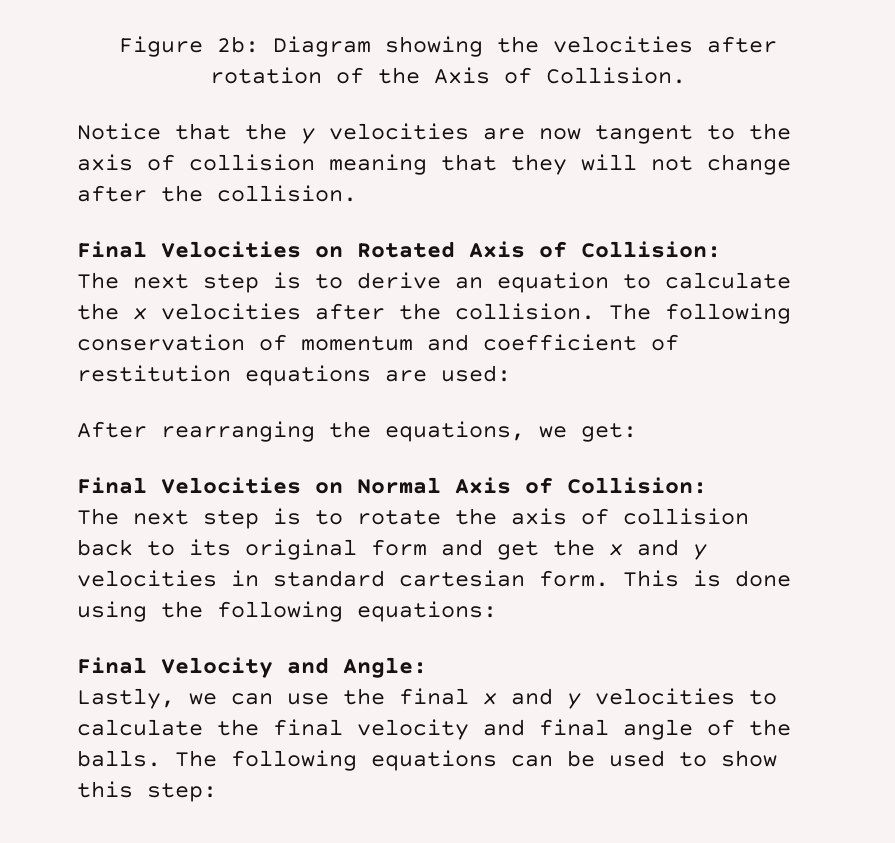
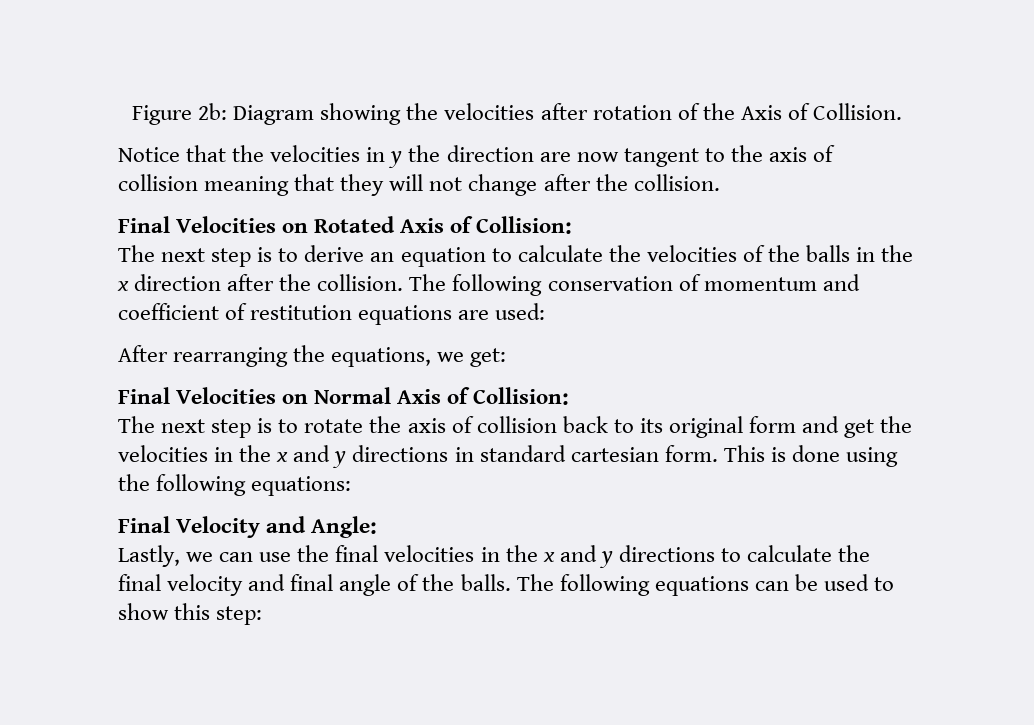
- Notice that the y velocities are now tangent to the axis of collision meaning that they will not change after the collision.
+ Notice that the velocities in y the direction are now tangent to the axis of collision meaning that they will not change after the collision.
- The next step is to derive an equation to calculate the x velocities after the collision.
+ The next step is to derive an equation to calculate the velocities of the balls in the x direction after the collision.
- The next step is to rotate the axis of collision back to its original form and get the x and y velocities in standard cartesian form.
+ The next step is to rotate the axis of collision back to its original form and get the velocities in the x and y directions in standard cartesian form.
- Lastly, we can use the final x and y velocities to calculate the final velocity and final angle of the balls.
+ Lastly, we can use the final velocities in the x and y directions to calculate the final velocity and final angle of the balls.

